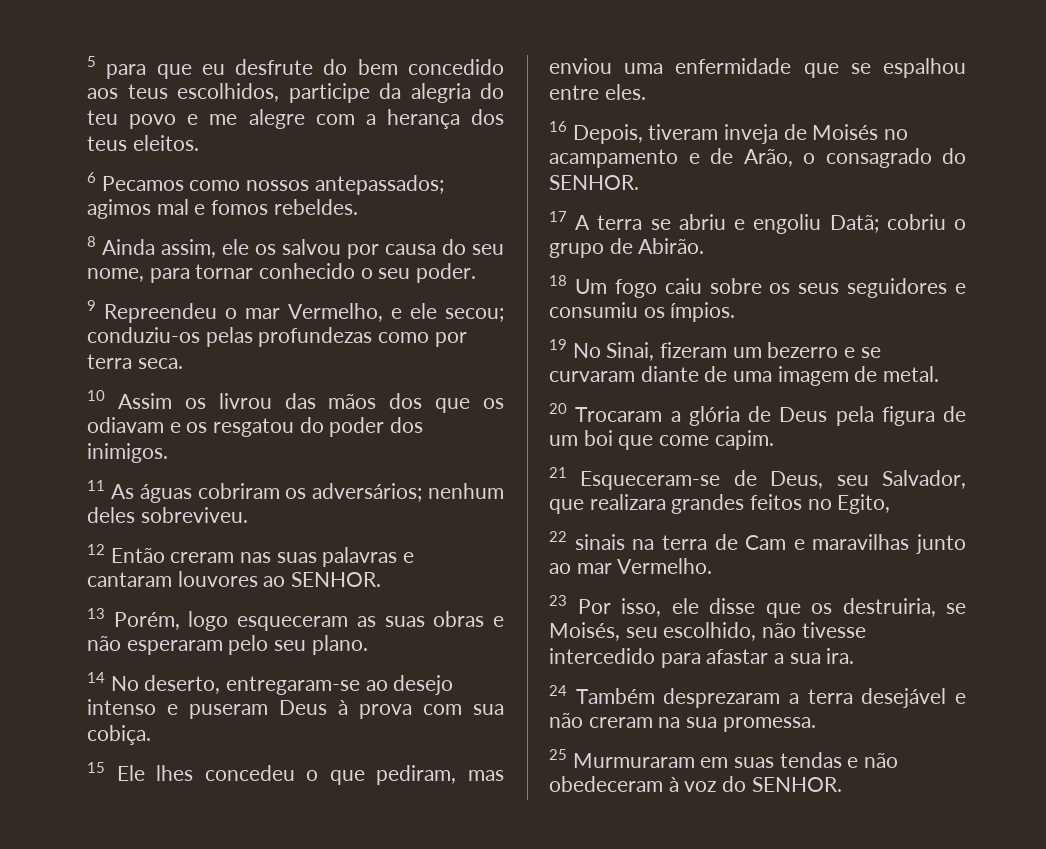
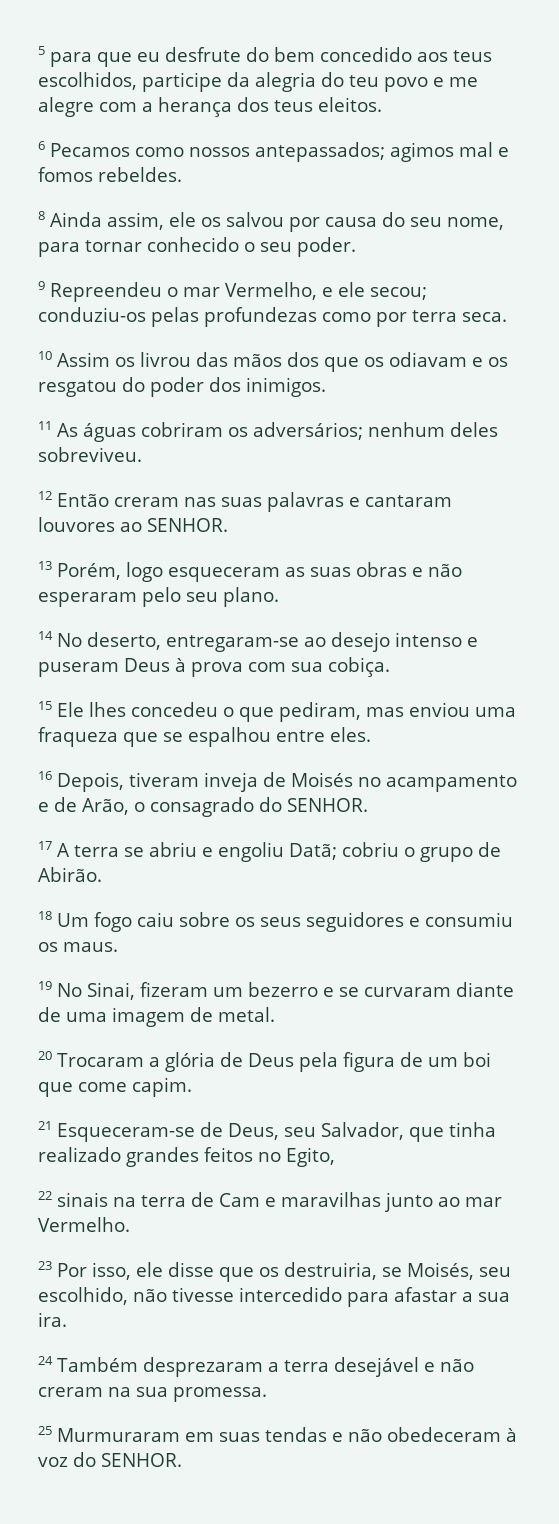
- 15 Ele lhes concedeu o que pediram, mas enviou uma enfermidade que se espalhou entre eles.
+ 15 Ele lhes concedeu o que pediram, mas enviou uma fraqueza que se espalhou entre eles.
- 18 Um fogo caiu sobre os seus seguidores e consumiu os ímpios.
+ 18 Um fogo caiu sobre os seus seguidores e consumiu os maus.
- 21 Esqueceram-se de Deus, seu Salvador, que realizara grandes feitos no Egito,
+ 21 Esqueceram-se de Deus, seu Salvador, que tinha realizado grandes feitos no Egito,

